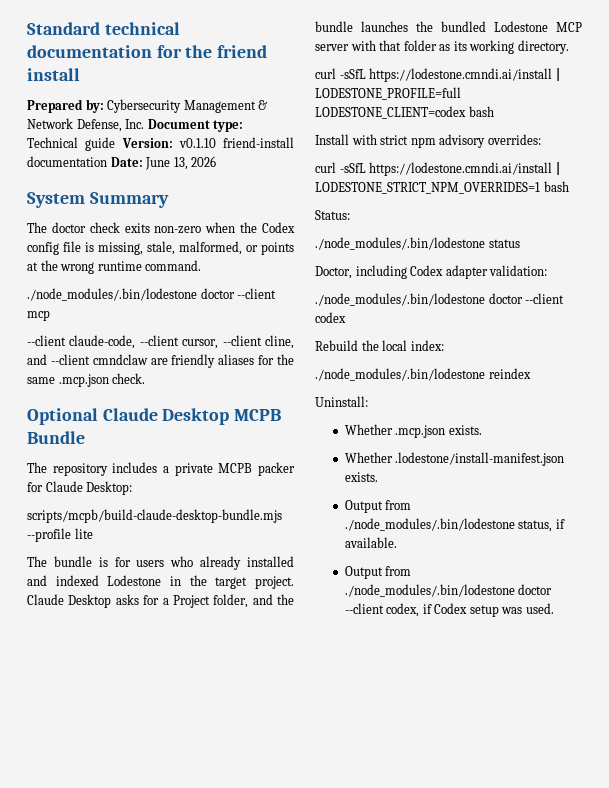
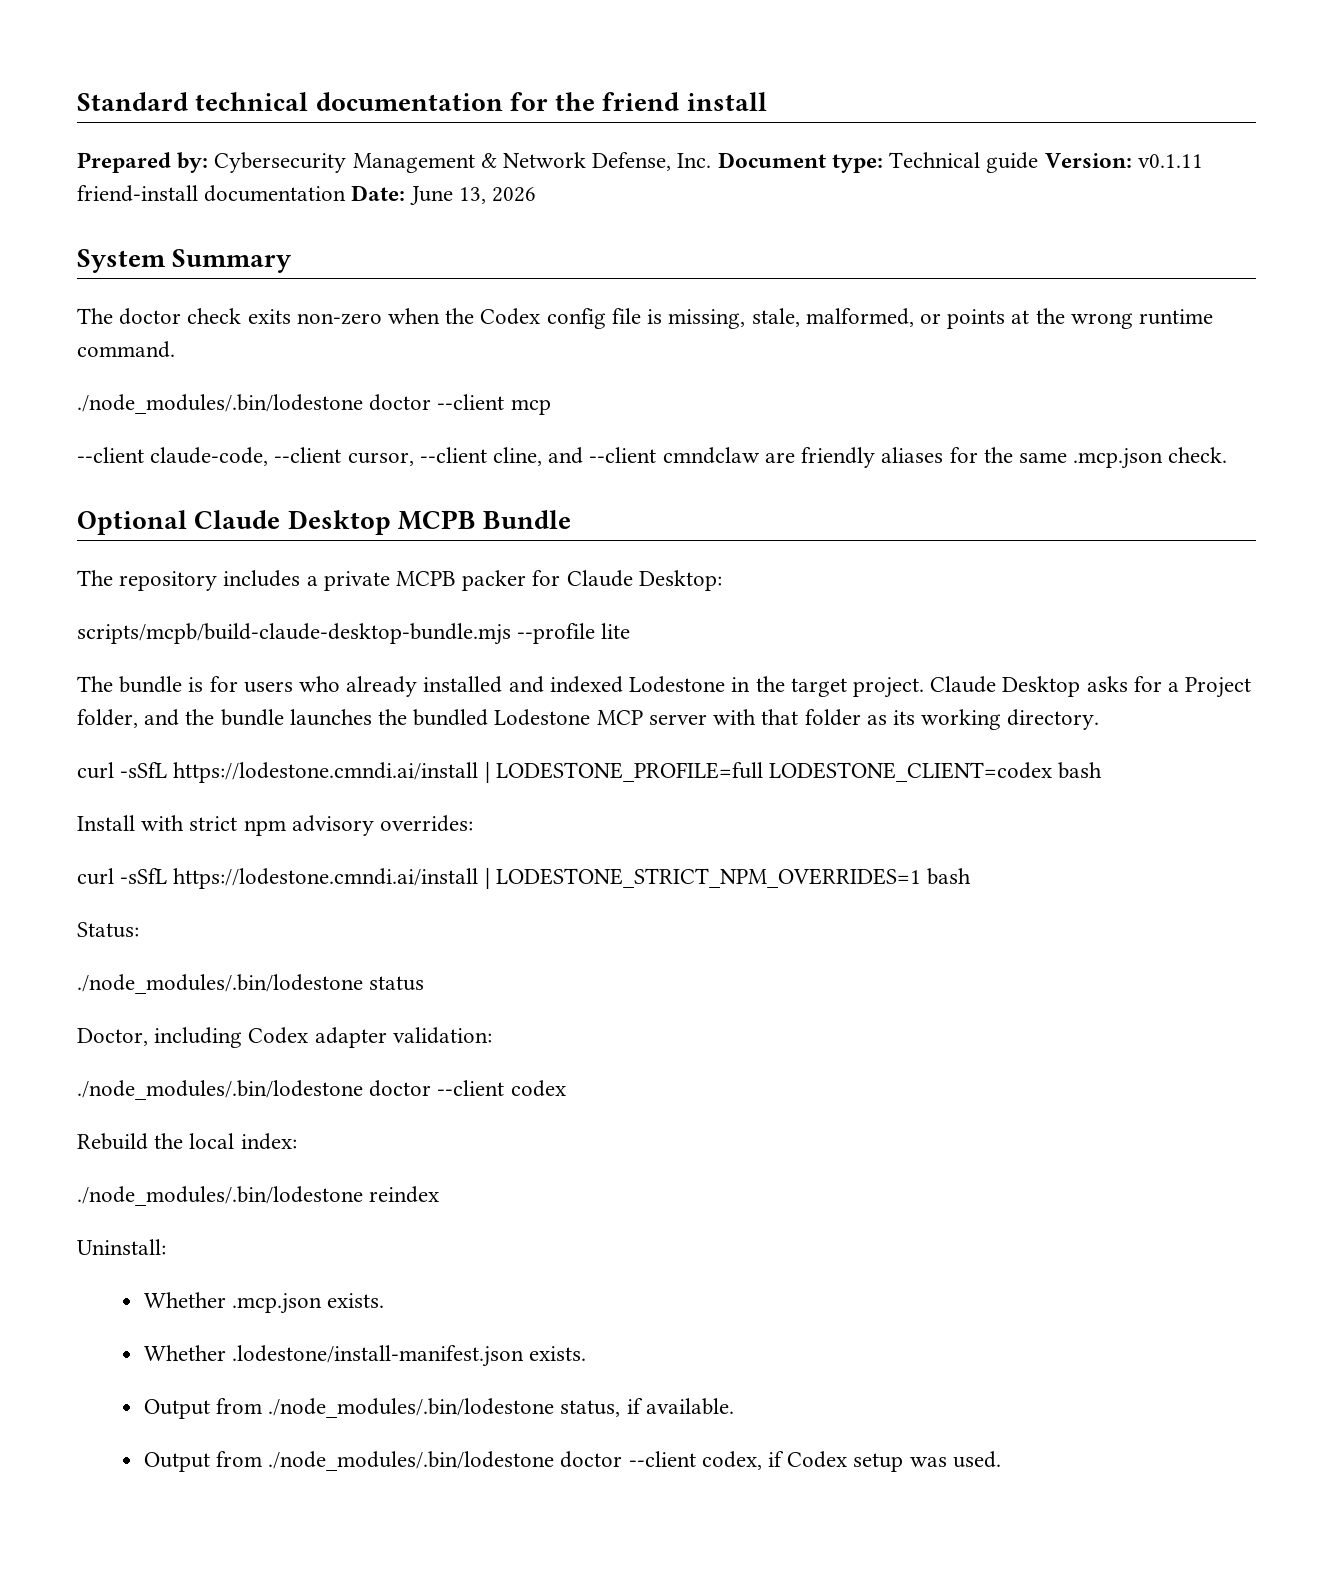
- Prepared by: Cybersecurity Management & Network Defense, Inc. Document type: Technical guide Version: v0.1.10 friend-install documentation Date: June 13, 2026
+ Prepared by: Cybersecurity Management & Network Defense, Inc. Document type: Technical guide Version: v0.1.11 friend-install documentation Date: June 13, 2026

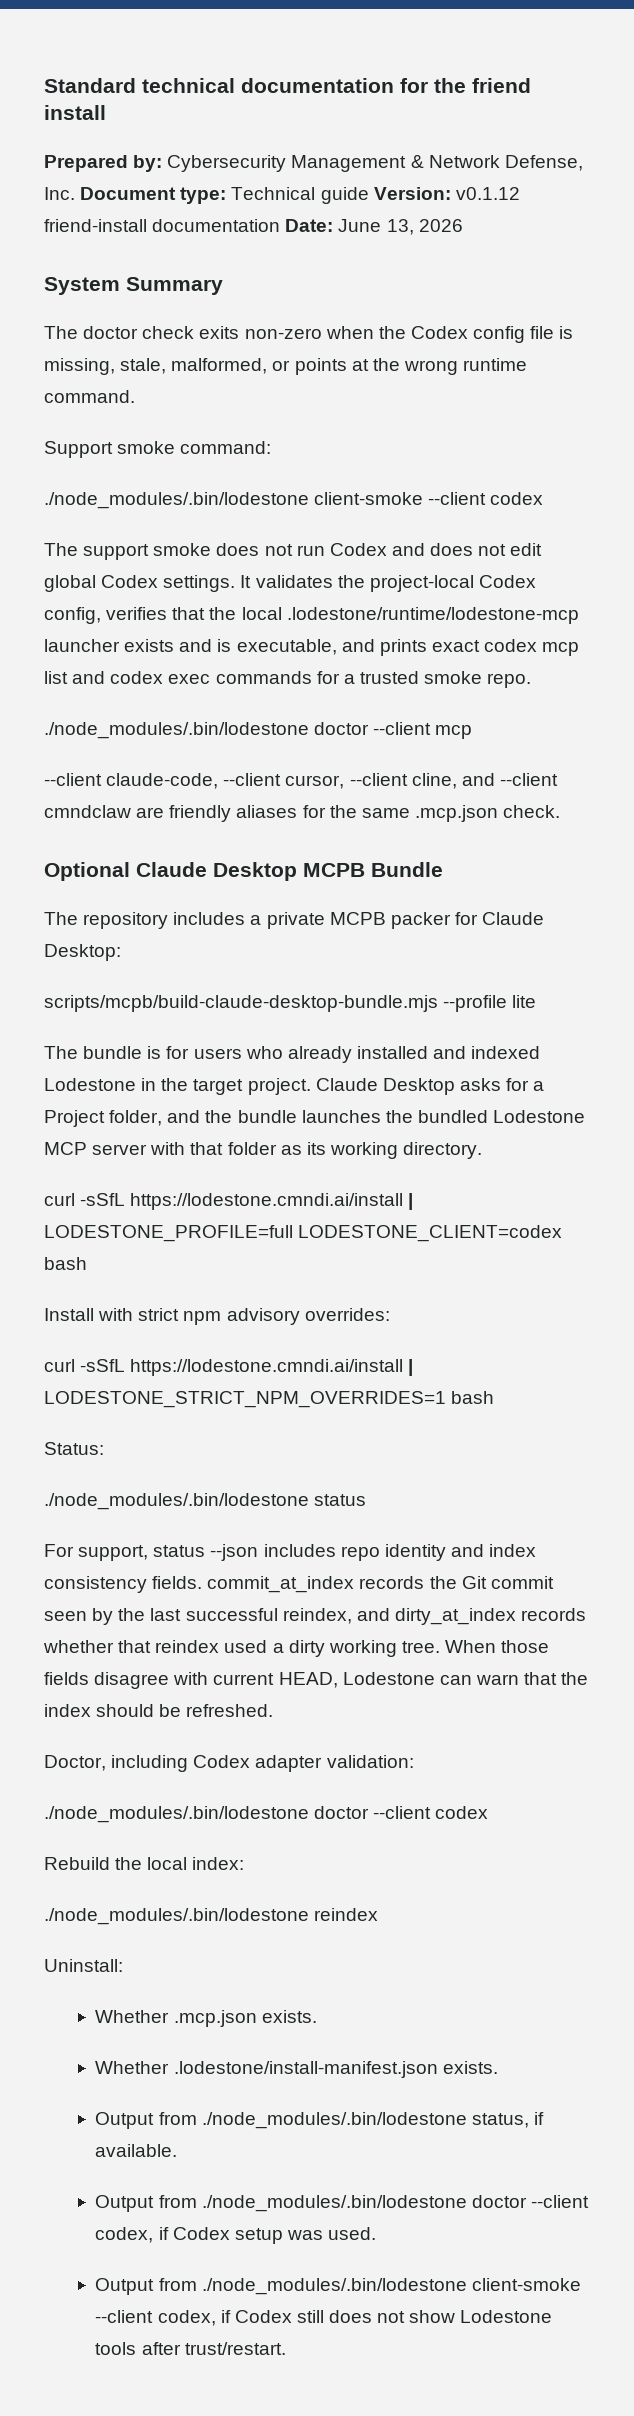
- Prepared by: Cybersecurity Management & Network Defense, Inc. Document type: Technical guide Version: v0.1.11 friend-install documentation Date: June 13, 2026
+ Prepared by: Cybersecurity Management & Network Defense, Inc. Document type: Technical guide Version: v0.1.12 friend-install documentation Date: June 13, 2026
+ Support smoke command:
+ ./node_modules/.bin/lodestone client-smoke --client codex
+ The support smoke does not run Codex and does not edit global Codex settings. It validates the project-local Codex config, verifies that the local .lodestone/runtime/lodestone-mcp launcher exists and is executable, and prints exact codex mcp list and codex exec commands for a trusted smoke repo.
+ For support, status --json includes repo identity and index consistency fields. commit_at_index records the Git commit seen by the last successful reindex, and dirty_at_index records whether that reindex used a dirty working tree. When those fields disagree with current HEAD, Lodestone can warn that the index should be refreshed.
+ Output from ./node_modules/.bin/lodestone client-smoke --client codex, if Codex still does not show Lodestone tools after trust/restart.

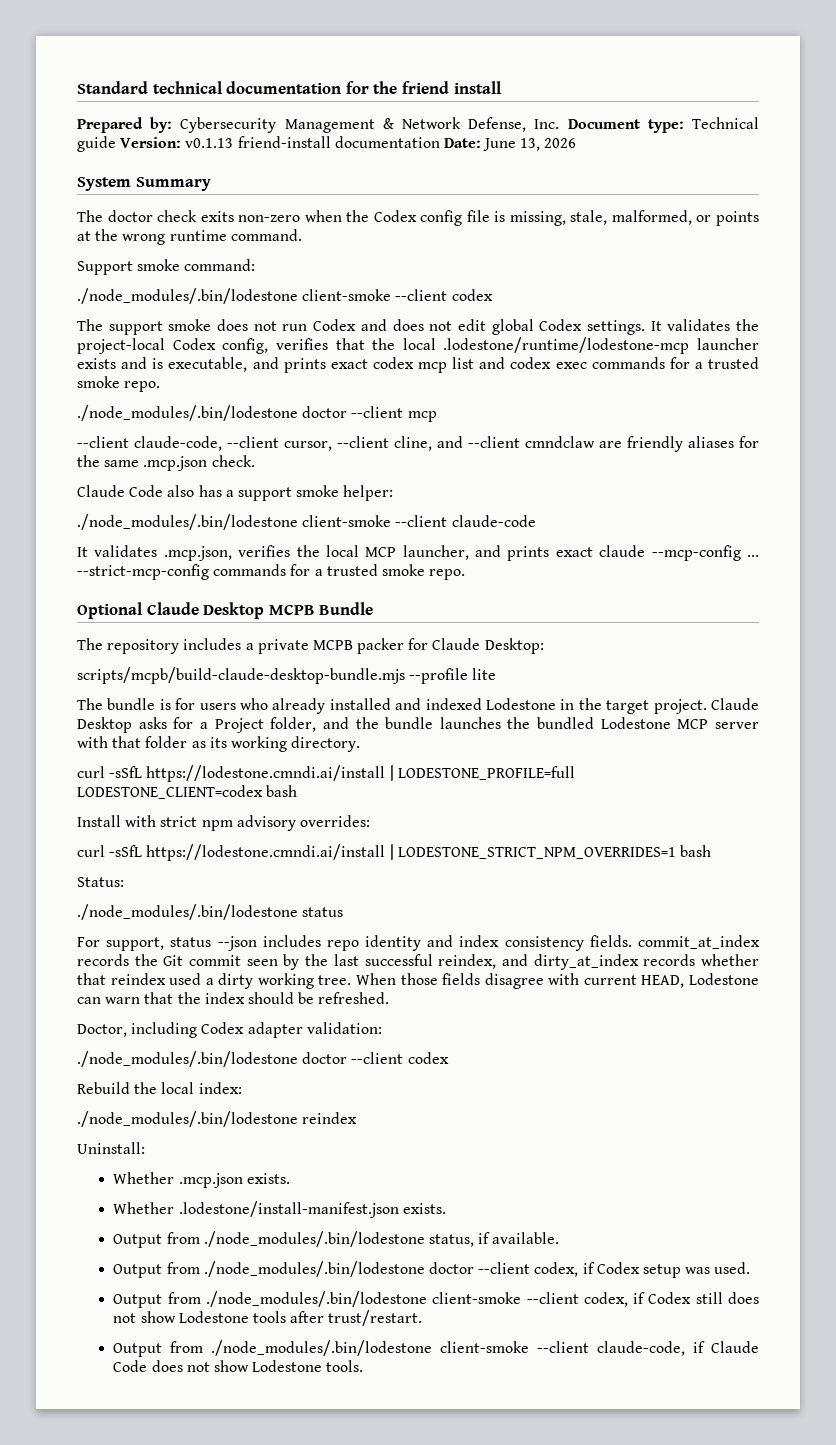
- Prepared by: Cybersecurity Management & Network Defense, Inc. Document type: Technical guide Version: v0.1.12 friend-install documentation Date: June 13, 2026
+ Prepared by: Cybersecurity Management & Network Defense, Inc. Document type: Technical guide Version: v0.1.13 friend-install documentation Date: June 13, 2026
+ Claude Code also has a support smoke helper:
+ ./node_modules/.bin/lodestone client-smoke --client claude-code
+ It validates .mcp.json, verifies the local MCP launcher, and prints exact claude --mcp-config ... --strict-mcp-config commands for a trusted smoke repo.
+ Output from ./node_modules/.bin/lodestone client-smoke --client claude-code, if Claude Code does not show Lodestone tools.

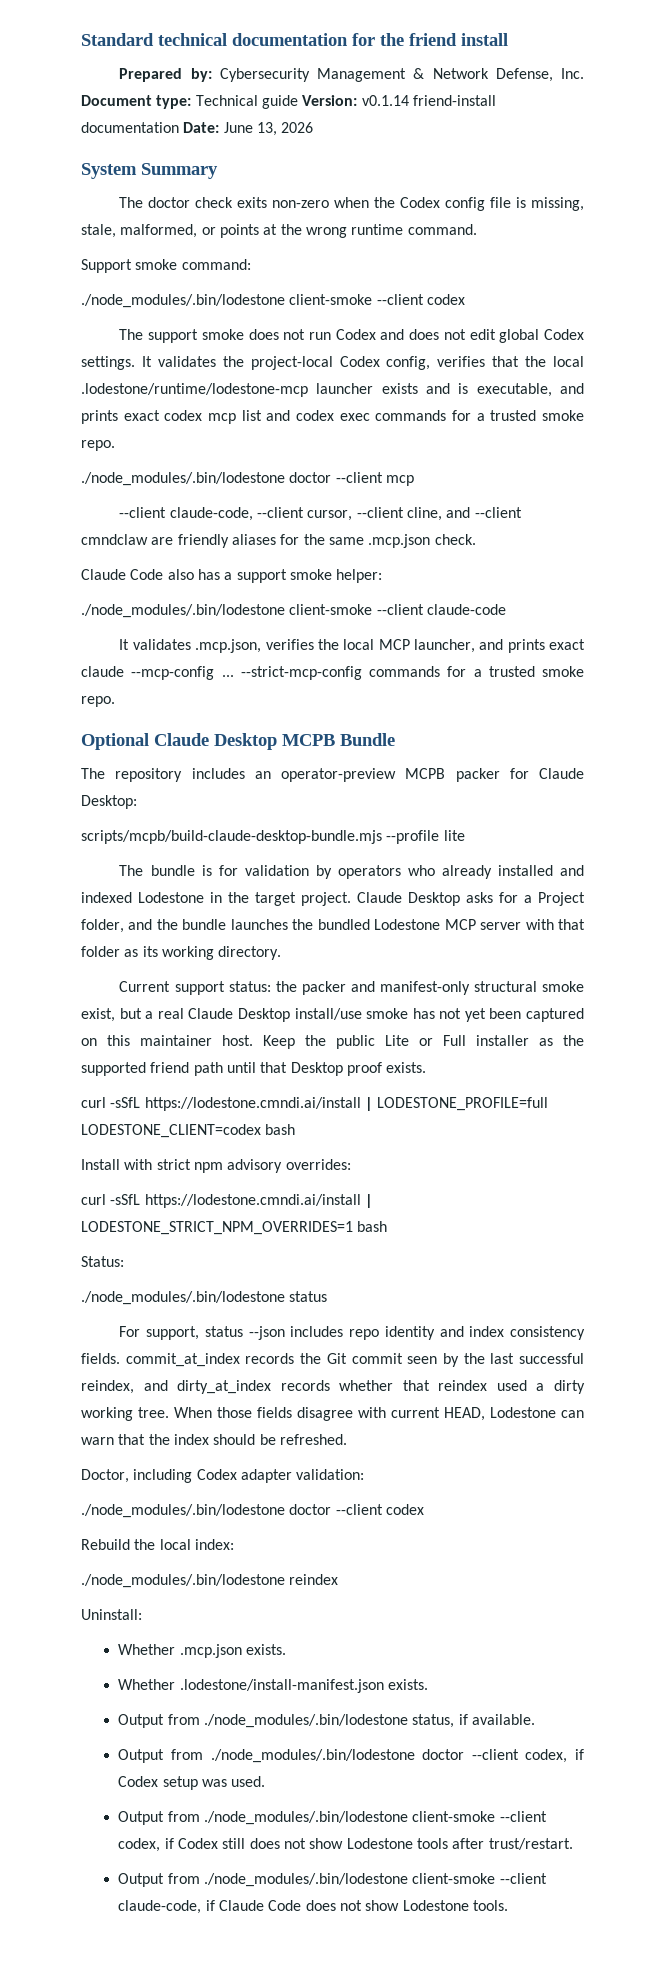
- Prepared by: Cybersecurity Management & Network Defense, Inc. Document type: Technical guide Version: v0.1.13 friend-install documentation Date: June 13, 2026
+ Prepared by: Cybersecurity Management & Network Defense, Inc. Document type: Technical guide Version: v0.1.14 friend-install documentation Date: June 13, 2026
- The repository includes a private MCPB packer for Claude Desktop:
+ The repository includes an operator-preview MCPB packer for Claude Desktop:
- The bundle is for users who already installed and indexed Lodestone in the target project.
+ The bundle is for validation by operators who already installed and indexed Lodestone in the target project.
+ Current support status: the packer and manifest-only structural smoke exist, but a real Claude Desktop install/use smoke has not yet been captured on this maintainer host. Keep the public Lite or Full installer as the supported friend path until that Desktop proof exists.

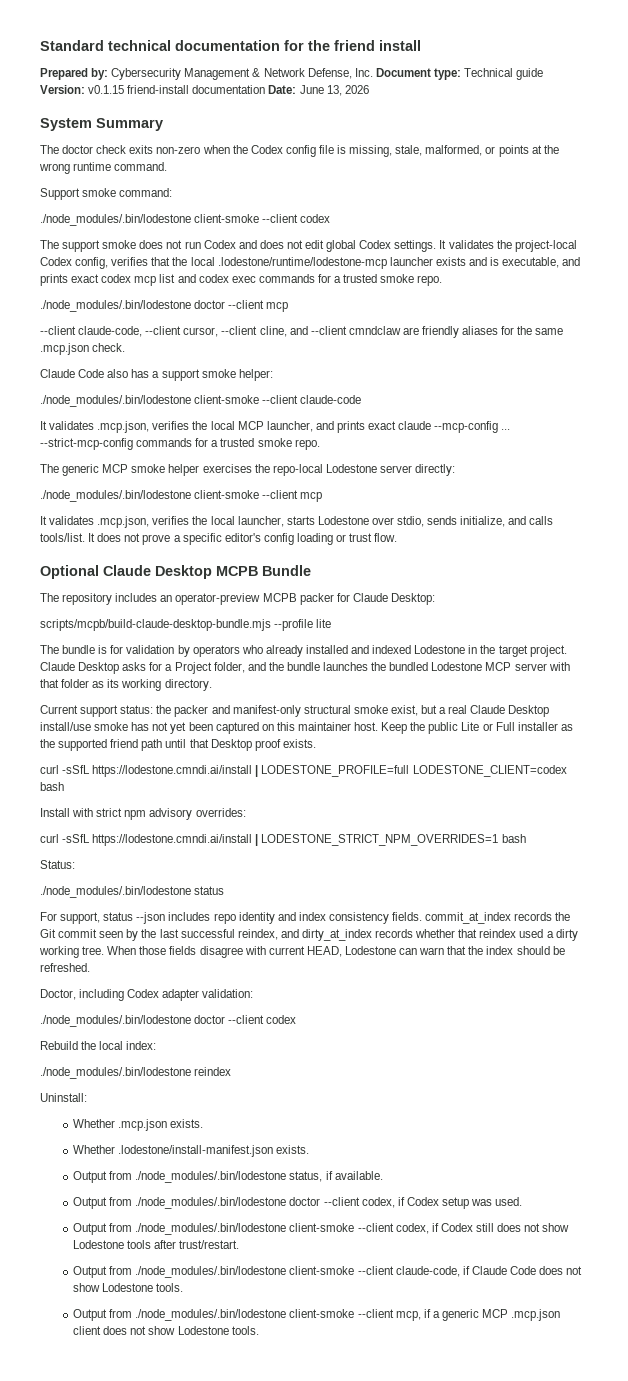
- Prepared by: Cybersecurity Management & Network Defense, Inc. Document type: Technical guide Version: v0.1.14 friend-install documentation Date: June 13, 2026
+ Prepared by: Cybersecurity Management & Network Defense, Inc. Document type: Technical guide Version: v0.1.15 friend-install documentation Date: June 13, 2026
+ The generic MCP smoke helper exercises the repo-local Lodestone server directly:
+ ./node_modules/.bin/lodestone client-smoke --client mcp
+ It validates .mcp.json, verifies the local launcher, starts Lodestone over stdio, sends initialize, and calls tools/list. It does not prove a specific editor's config loading or trust flow.
+ Output from ./node_modules/.bin/lodestone client-smoke --client mcp, if a generic MCP .mcp.json client does not show Lodestone tools.

